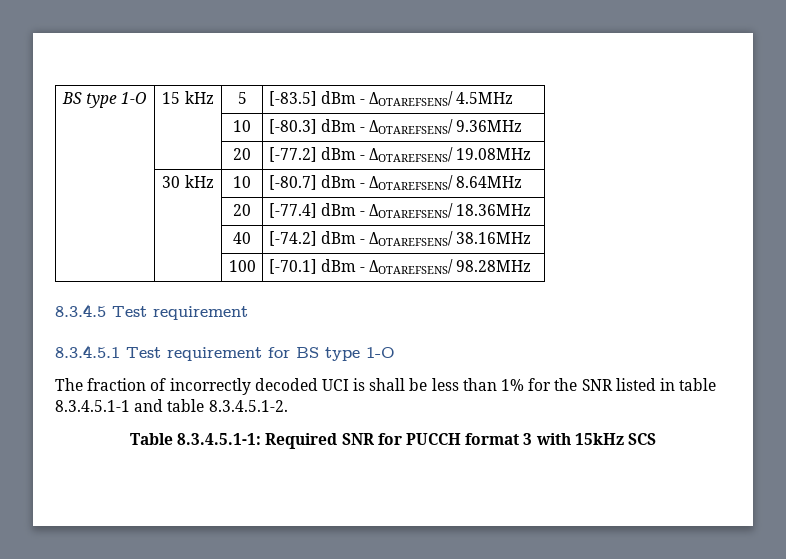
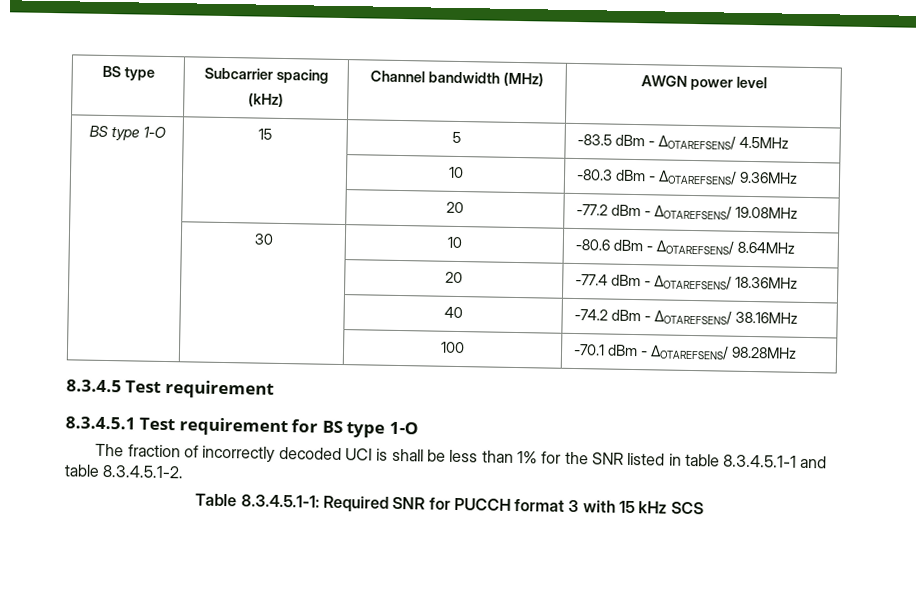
- BS type 1-O | 15 kHz | 5 | [-83.5] dBm - ΔOTAREFSENS/ 4.5MHz
+ BS type | Subcarrier spacing
+ (kHz) | Channel bandwidth (MHz) | AWGN power level
+ BS type 1-O | 15 | 5 | -83.5 dBm - ΔOTAREFSENS/ 4.5MHz
- | | 10 | [-80.3] dBm - ΔOTAREFSENS/ 9.36MHz
+ | | 10 | -80.3 dBm - ΔOTAREFSENS/ 9.36MHz
- | | 20 | [-77.2] dBm - ΔOTAREFSENS/ 19.08MHz
+ | | 20 | -77.2 dBm - ΔOTAREFSENS/ 19.08MHz
- | 30 kHz | 10 | [-80.7] dBm - ΔOTAREFSENS/ 8.64MHz
+ | 30 | 10 | -80.6 dBm - ΔOTAREFSENS/ 8.64MHz
- | | 20 | [-77.4] dBm - ΔOTAREFSENS/ 18.36MHz
+ | | 20 | -77.4 dBm - ΔOTAREFSENS/ 18.36MHz
- | | 40 | [-74.2] dBm - ΔOTAREFSENS/ 38.16MHz
+ | | 40 | -74.2 dBm - ΔOTAREFSENS/ 38.16MHz
- | | 100 | [-70.1] dBm - ΔOTAREFSENS/ 98.28MHz
+ | | 100 | -70.1 dBm - ΔOTAREFSENS/ 98.28MHz
- Table 8.3.4.5.1-1: Required SNR for PUCCH format 3 with 15kHz SCS
+ Table 8.3.4.5.1-1: Required SNR for PUCCH format 3 with 15 kHz SCS

